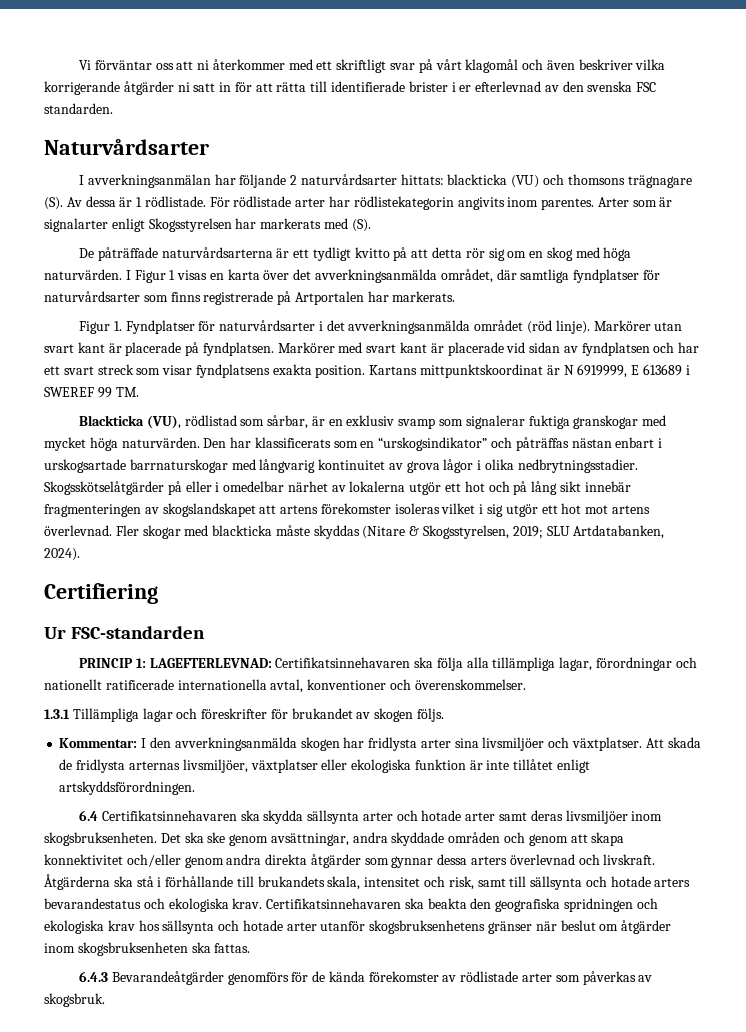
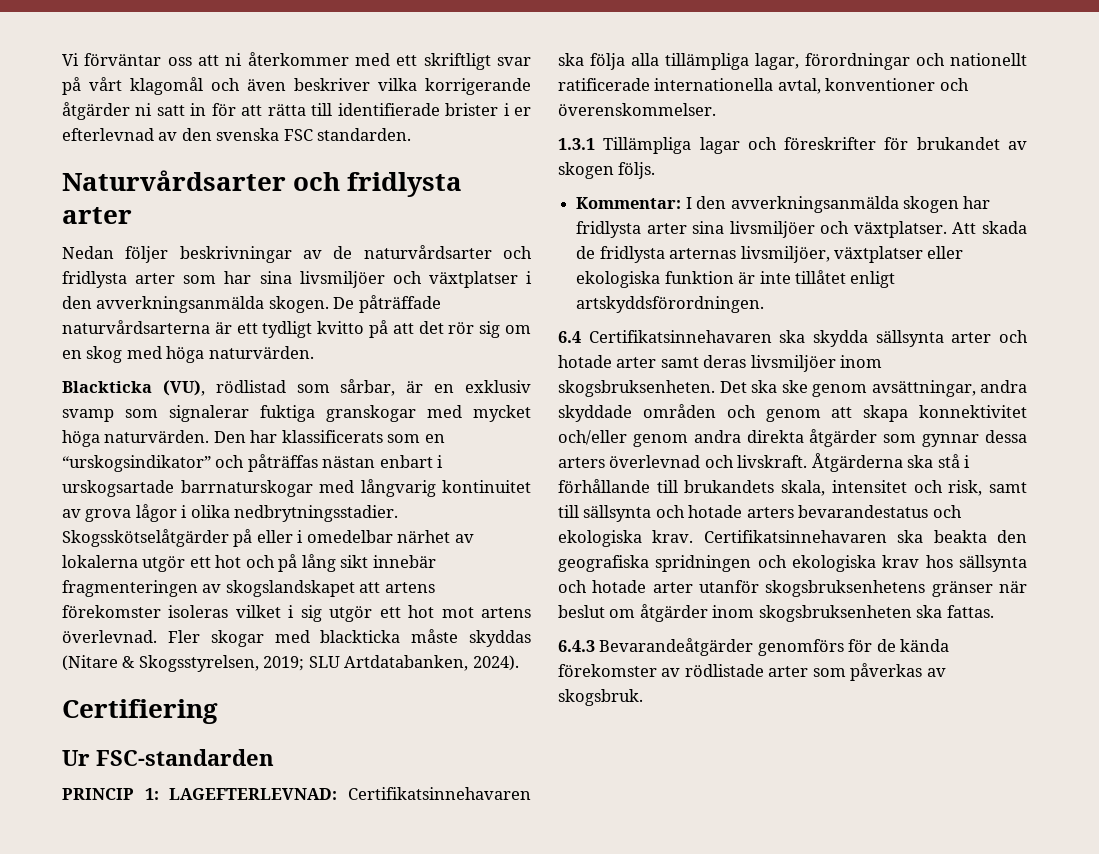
- Naturvårdsarter
- I avverkningsanmälan har följande 2 naturvårdsarter hittats: blackticka (VU) och thomsons trägnagare (S). Av dessa är 1 rödlistade. För rödlistade arter har rödlistekategorin angivits inom parentes. Arter som är signalarter enligt Skogsstyrelsen har markerats med (S).
- De påträffade naturvårdsarterna är ett tydligt kvitto på att detta rör sig om en skog med höga naturvärden. I Figur 1 visas en karta över det avverkningsanmälda området, där samtliga fyndplatser för naturvårdsarter som finns registrerade på Artportalen har markerats.
- Figur 1. Fyndplatser för naturvårdsarter i det avverkningsanmälda området (röd linje). Markörer utan svart kant är placerade på fyndplatsen. Markörer med svart kant är placerade vid sidan av fyndplatsen och har ett svart streck som visar fyndplatsens exakta position. Kartans mittpunktskoordinat är N 6919999, E 613689 i SWEREF 99 TM.
+ Naturvårdsarter och fridlysta arter
+ Nedan följer beskrivningar av de naturvårdsarter och fridlysta arter som har sina livsmiljöer och växtplatser i den avverkningsanmälda skogen. De påträffade naturvårdsarterna är ett tydligt kvitto på att det rör sig om en skog med höga naturvärden.

